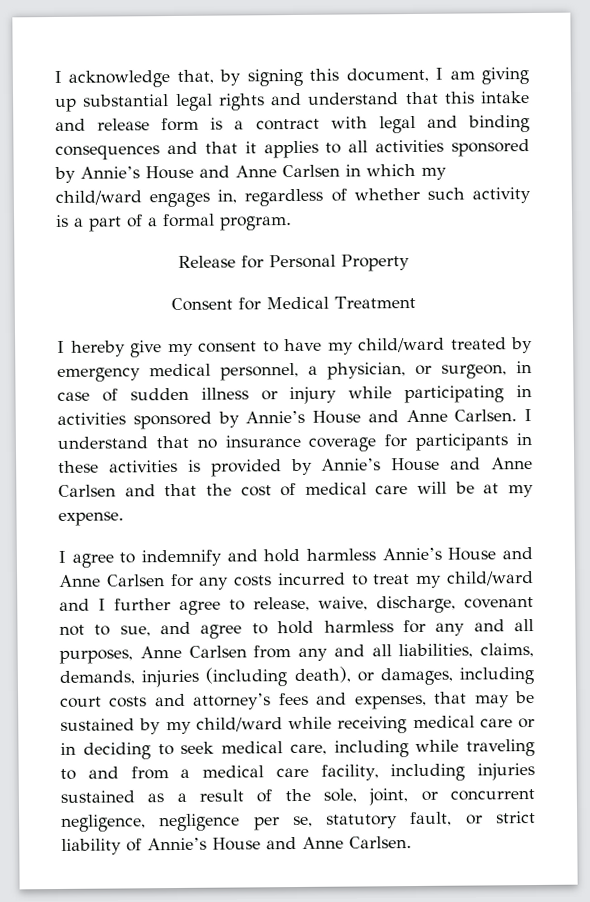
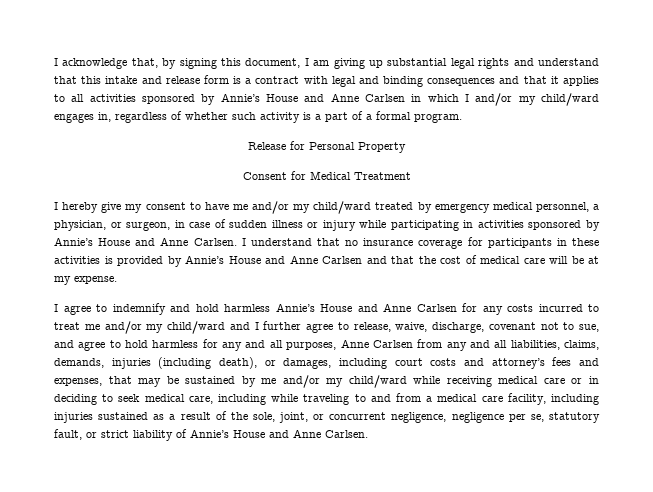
- I acknowledge that, by signing this document, I am giving up substantial legal rights and understand that this intake and release form is a contract with legal and binding consequences and that it applies to all activities sponsored by Annie’s House and Anne Carlsen in which my child/ward engages in, regardless of whether such activity is a part of a formal program.
+ I acknowledge that, by signing this document, I am giving up substantial legal rights and understand that this intake and release form is a contract with legal and binding consequences and that it applies to all activities sponsored by Annie’s House and Anne Carlsen in which I and/or my child/ward engages in, regardless of whether such activity is a part of a formal program.
- I hereby give my consent to have my child/ward treated by emergency medical personnel, a physician, or surgeon, in case of sudden illness or injury while participating in activities sponsored by Annie’s House and Anne Carlsen.
+ I hereby give my consent to have me and/or my child/ward treated by emergency medical personnel, a physician, or surgeon, in case of sudden illness or injury while participating in activities sponsored by Annie’s House and Anne Carlsen.
- I agree to indemnify and hold harmless Annie’s House and Anne Carlsen for any costs incurred to treat my child/ward and I further agree to release, waive, discharge, covenant not to sue, and agree to hold harmless for any and all purposes, Anne Carlsen from any and all liabilities, claims, demands, injuries (including death), or damages, including court costs and attorney’s fees and expenses, that may be sustained by my child/ward while receiving medical care or in deciding to seek medical care, including while traveling to and from a medical care facility, including injuries sustained as a result of the sole, joint, or concurrent negligence, negligence per se, statutory fault, or strict liability of Annie’s House and Anne Carlsen.
+ I agree to indemnify and hold harmless Annie’s House and Anne Carlsen for any costs incurred to treat me and/or my child/ward and I further agree to release, waive, discharge, covenant not to sue, and agree to hold harmless for any and all purposes, Anne Carlsen from any and all liabilities, claims, demands, injuries (including death), or damages, including court costs and attorney’s fees and expenses, that may be sustained by me and/or my child/ward while receiving medical care or in deciding to seek medical care, including while traveling to and from a medical care facility, including injuries sustained as a result of the sole, joint, or concurrent negligence, negligence per se, statutory fault, or strict liability of Annie’s House and Anne Carlsen.

